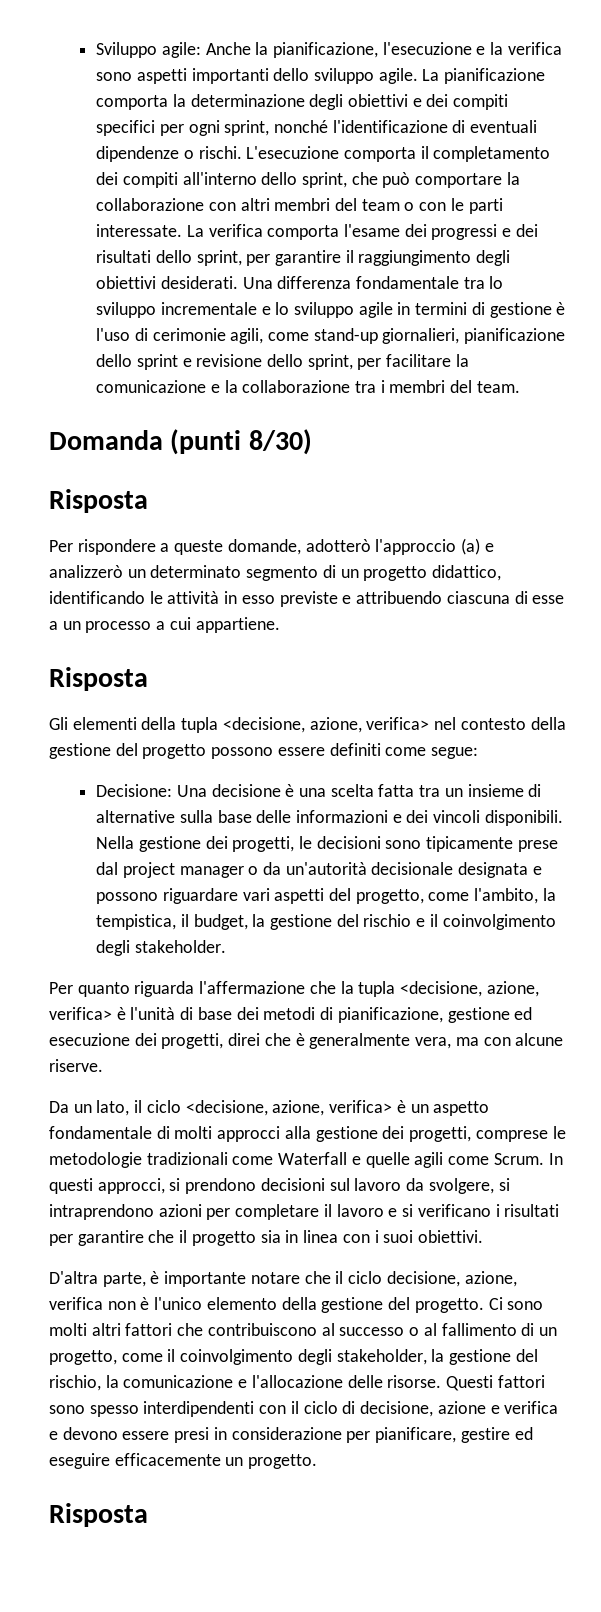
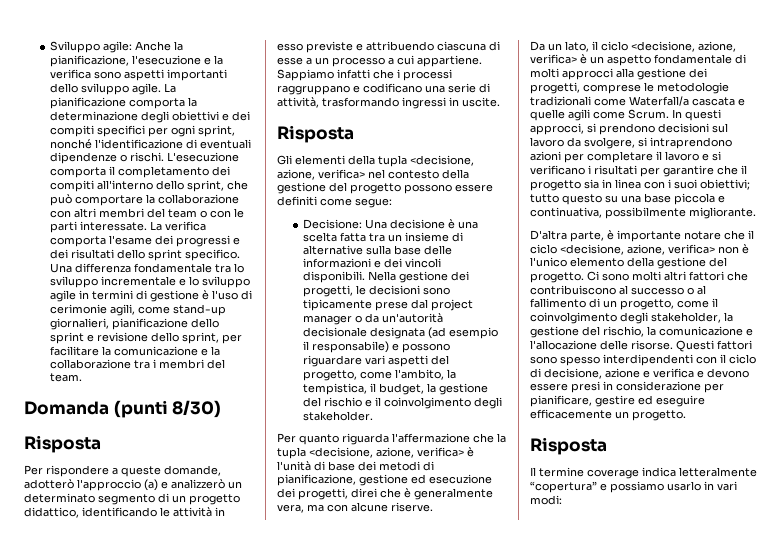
- La verifica comporta l'esame dei progressi e dei risultati dello sprint, per garantire il raggiungimento degli obiettivi desiderati.
+ La verifica comporta l'esame dei progressi e dei risultati dello sprint specifico.
+ Sappiamo infatti che i processi raggruppano e codificano una serie di attività, trasformando ingressi in uscite.
- Nella gestione dei progetti, le decisioni sono tipicamente prese dal project manager o da un'autorità decisionale designata e possono riguardare vari aspetti del progetto, come l'ambito, la tempistica, il budget, la gestione del rischio e il coinvolgimento degli stakeholder.
+ Nella gestione dei progetti, le decisioni sono tipicamente prese dal project manager o da un'autorità decisionale designata (ad esempio il responsabile) e possono riguardare vari aspetti del progetto, come l'ambito, la tempistica, il budget, la gestione del rischio e il coinvolgimento degli stakeholder.
- Da un lato, il ciclo <decisione, azione, verifica> è un aspetto fondamentale di molti approcci alla gestione dei progetti, comprese le metodologie tradizionali come Waterfall e quelle agili come Scrum.
+ Da un lato, il ciclo <decisione, azione, verifica> è un aspetto fondamentale di molti approcci alla gestione dei progetti, comprese le metodologie tradizionali come Waterfall/a cascata e quelle agili come Scrum.
- In questi approcci, si prendono decisioni sul lavoro da svolgere, si intraprendono azioni per completare il lavoro e si verificano i risultati per garantire che il progetto sia in linea con i suoi obiettivi.
+ In questi approcci, si prendono decisioni sul lavoro da svolgere, si intraprendono azioni per completare il lavoro e si verificano i risultati per garantire che il progetto sia in linea con i suoi obiettivi; tutto questo su una base piccola e continuativa, possibilmente migliorante.
- D'altra parte, è importante notare che il ciclo decisione, azione, verifica non è l'unico elemento della gestione del progetto.
+ D'altra parte, è importante notare che il ciclo <decisione, azione, verifica> non è l'unico elemento della gestione del progetto.
+ Il termine coverage indica letteralmente “copertura” e possiamo usarlo in vari modi:

